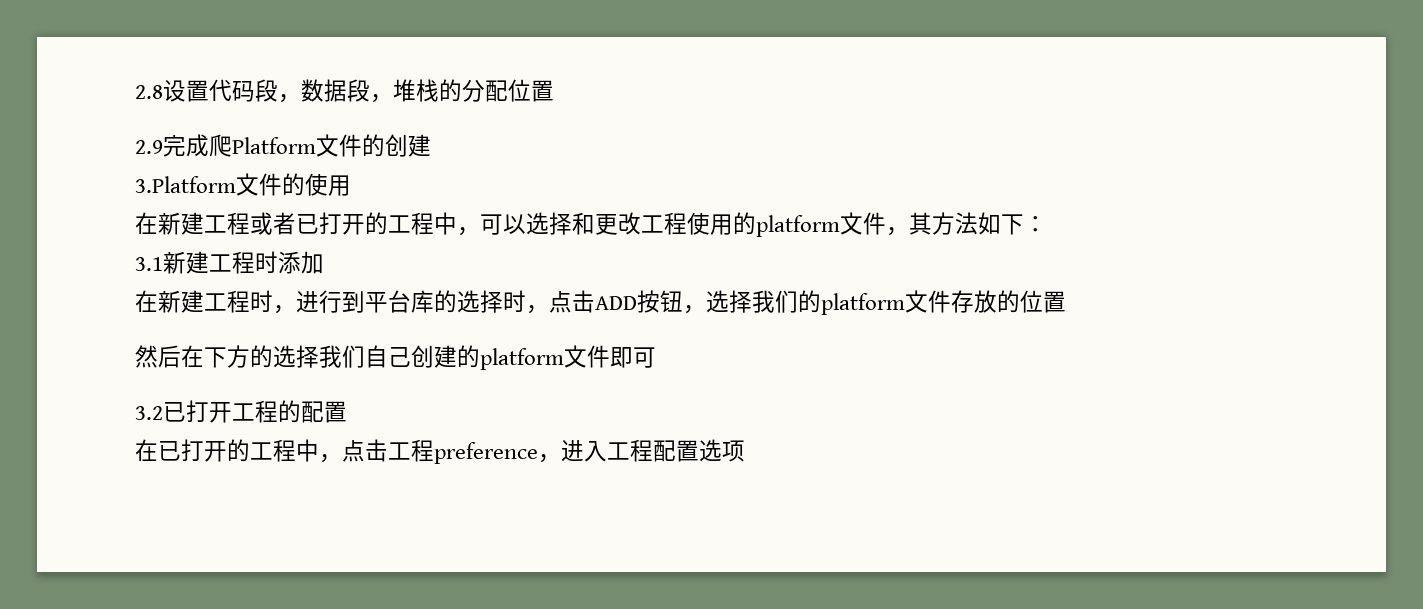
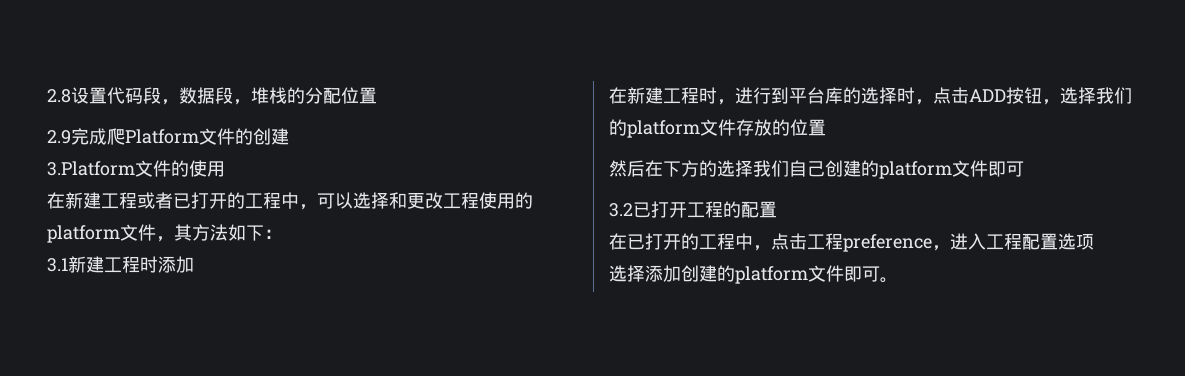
+ 选择添加创建的platform文件即可。

